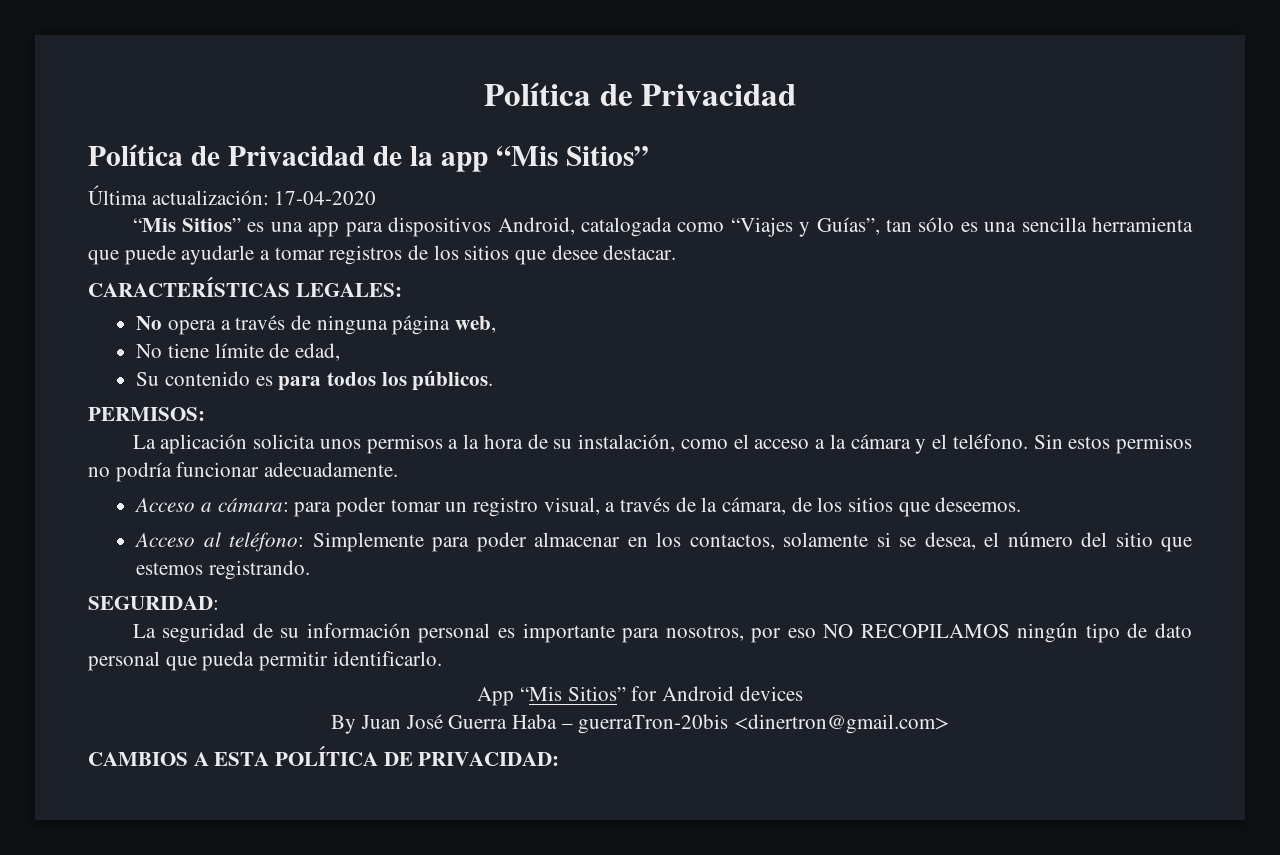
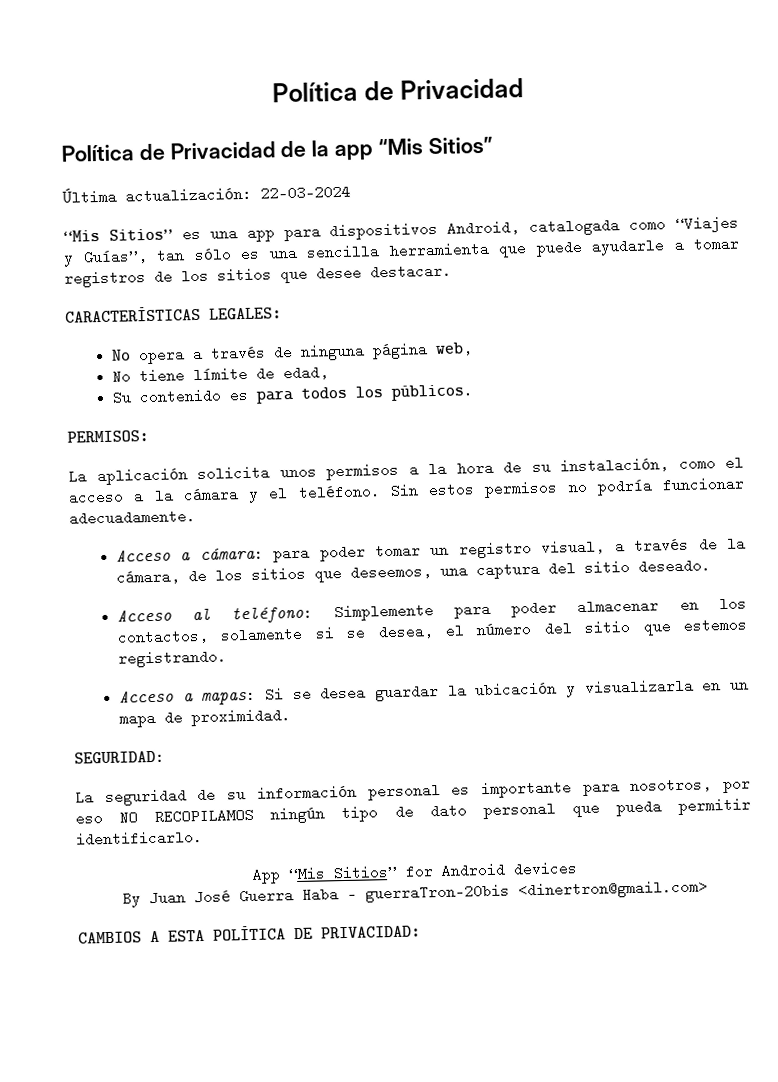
- Última actualización: 17-04-2020
+ Última actualización: 22-03-2024
- Acceso a cámara: para poder tomar un registro visual, a través de la cámara, de los sitios que deseemos.
+ Acceso a cámara: para poder tomar un registro visual, a través de la cámara, de los sitios que deseemos, una captura del sitio deseado.
+ Acceso a mapas: Si se desea guardar la ubicación y visualizarla en un mapa de proximidad.

